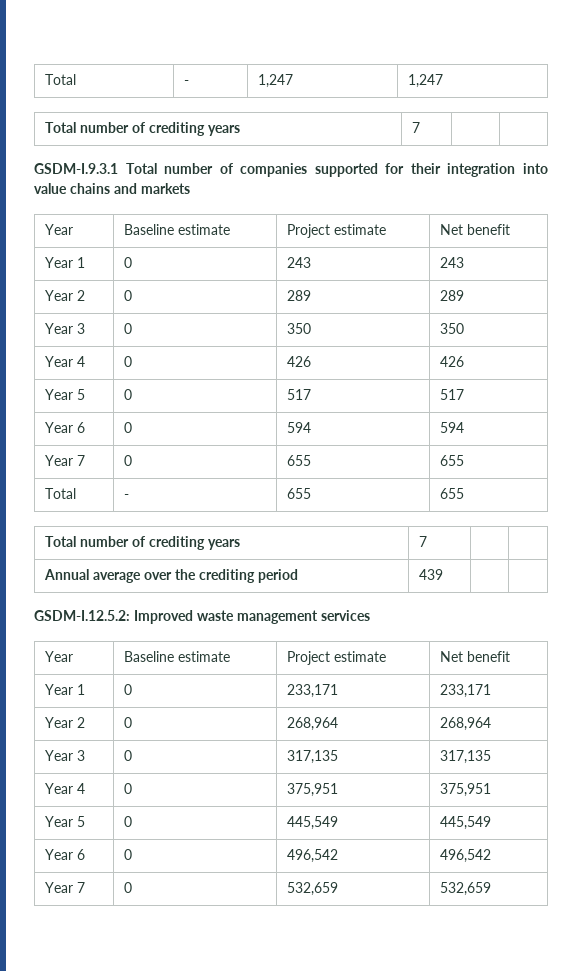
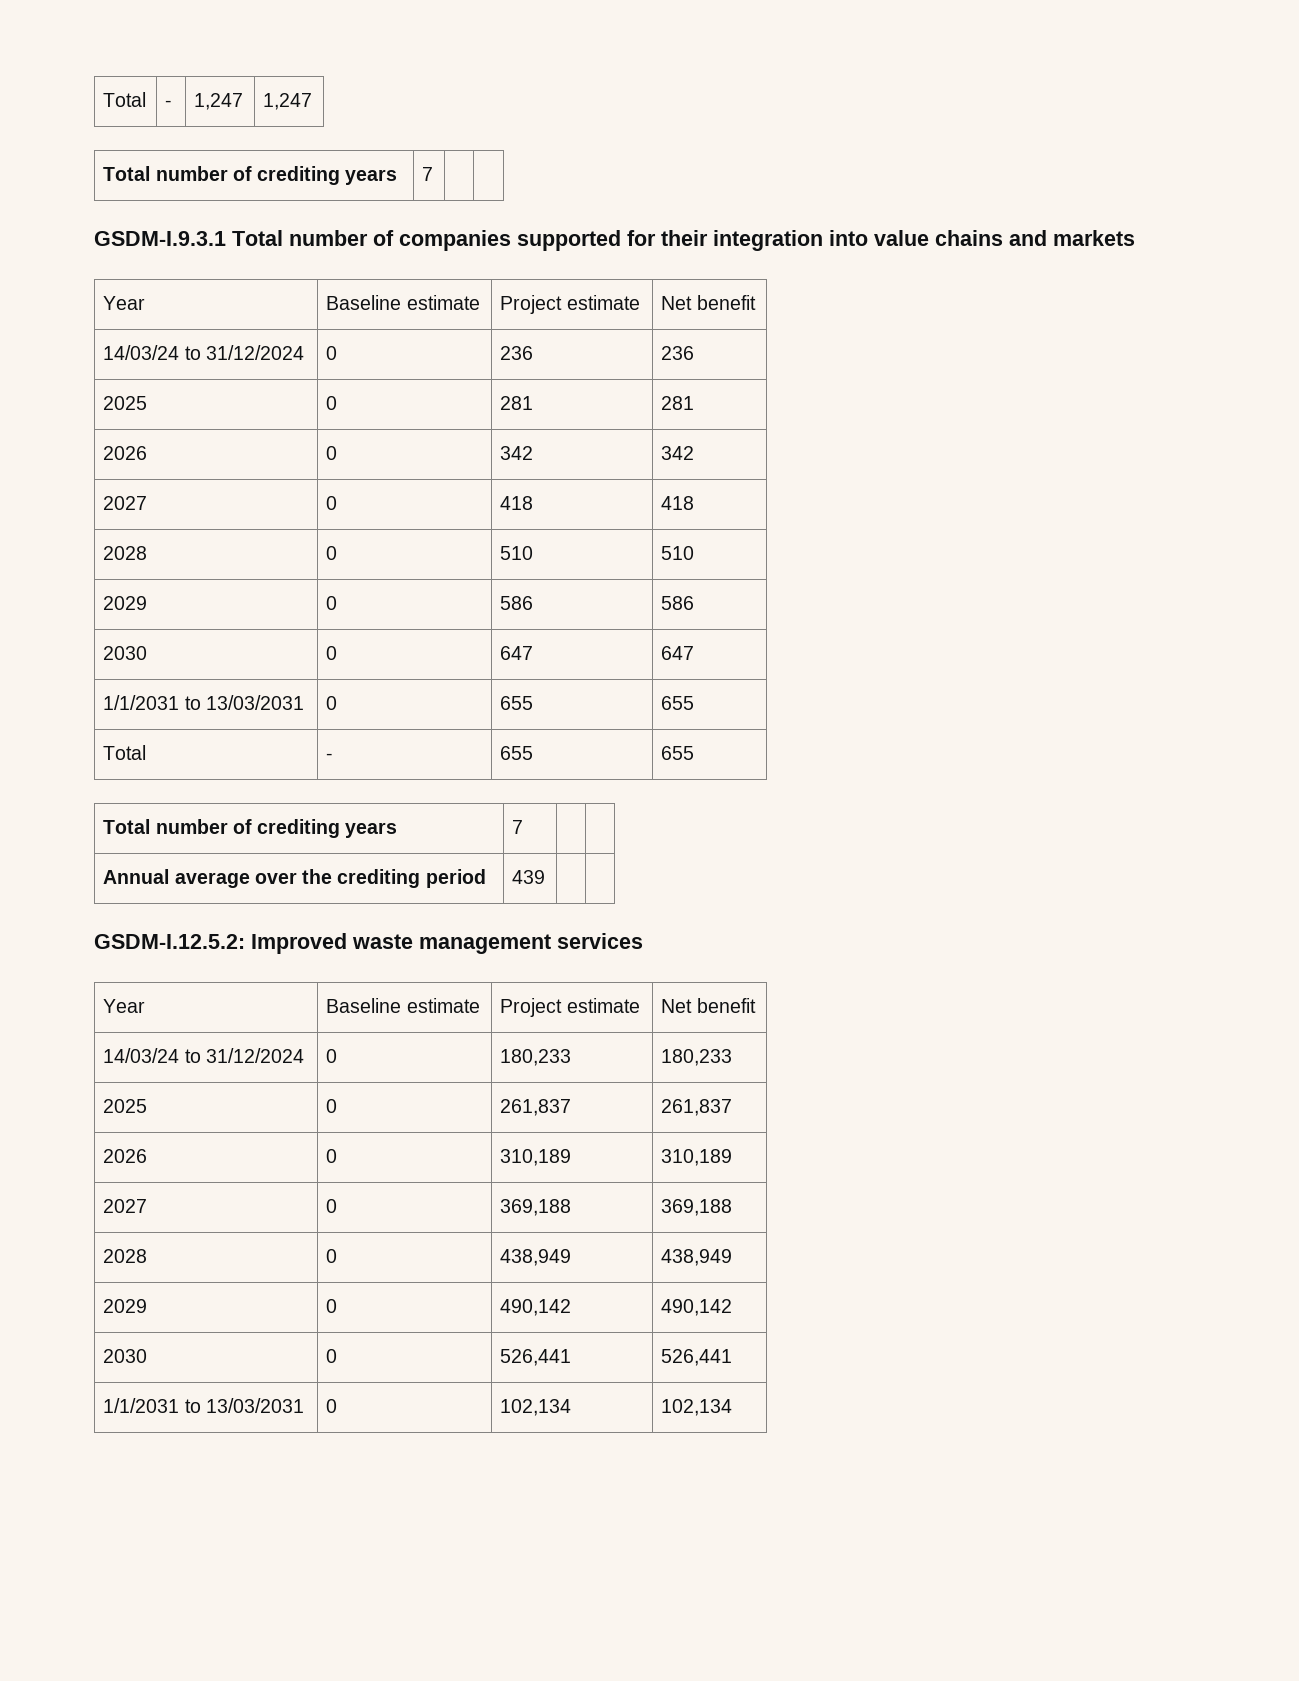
- Year 1 | 0 | 243 | 243
- Year 2 | 0 | 289 | 289
- Year 3 | 0 | 350 | 350
- Year 4 | 0 | 426 | 426
- Year 5 | 0 | 517 | 517
- Year 6 | 0 | 594 | 594
- Year 7 | 0 | 655 | 655
+ 14/03/24 to 31/12/2024 | 0 | 236 | 236
+ 2025 | 0 | 281 | 281
+ 2026 | 0 | 342 | 342
+ 2027 | 0 | 418 | 418
+ 2028 | 0 | 510 | 510
+ 2029 | 0 | 586 | 586
+ 2030 | 0 | 647 | 647
+ 1/1/2031 to 13/03/2031 | 0 | 655 | 655
- Year 1 | 0 | 233,171 | 233,171
- Year 2 | 0 | 268,964 | 268,964
- Year 3 | 0 | 317,135 | 317,135
- Year 4 | 0 | 375,951 | 375,951
- Year 5 | 0 | 445,549 | 445,549
- Year 6 | 0 | 496,542 | 496,542
- Year 7 | 0 | 532,659 | 532,659
+ 14/03/24 to 31/12/2024 | 0 | 180,233 | 180,233
+ 2025 | 0 | 261,837 | 261,837
+ 2026 | 0 | 310,189 | 310,189
+ 2027 | 0 | 369,188 | 369,188
+ 2028 | 0 | 438,949 | 438,949
+ 2029 | 0 | 490,142 | 490,142
+ 2030 | 0 | 526,441 | 526,441
+ 1/1/2031 to 13/03/2031 | 0 | 102,134 | 102,134

